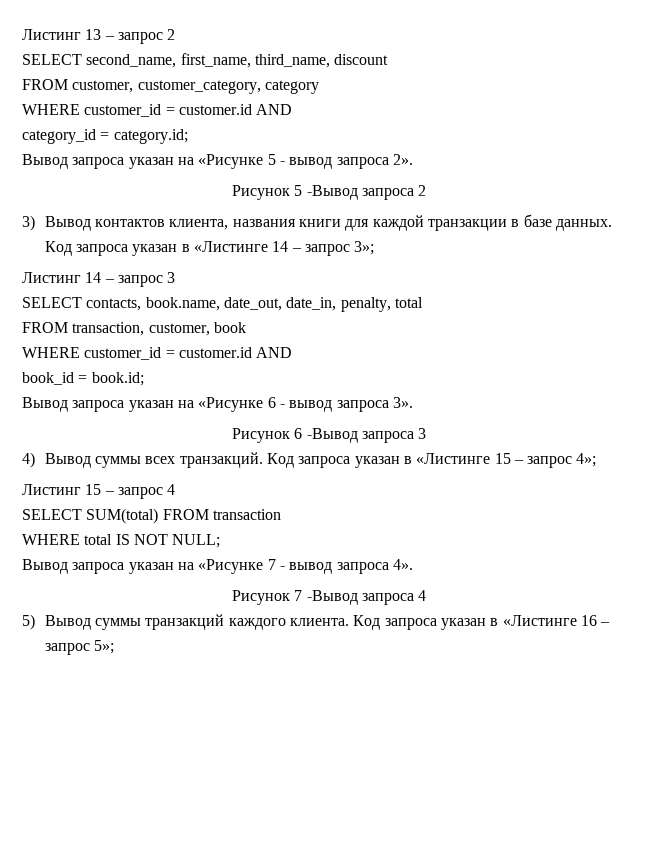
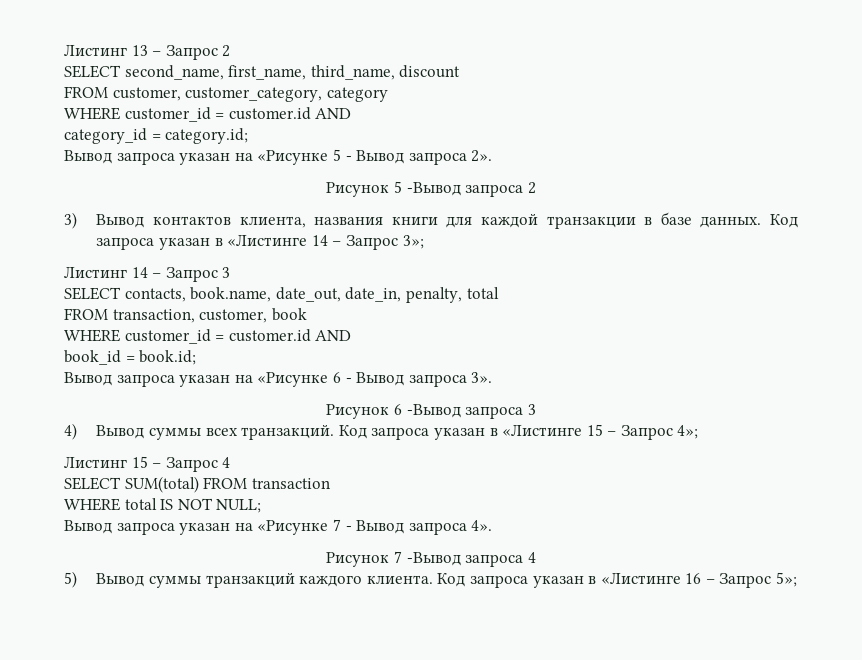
- Листинг 13 – запрос 2
+ Листинг 13 – Запрос 2
- Вывод запроса указан на «Рисунке 5 - вывод запроса 2».
+ Вывод запроса указан на «Рисунке 5 - Вывод запроса 2».
- Код запроса указан в «Листинге 14 – запрос 3»;
+ Код запроса указан в «Листинге 14 – Запрос 3»;
- Листинг 14 – запрос 3
+ Листинг 14 – Запрос 3
- Вывод запроса указан на «Рисунке 6 - вывод запроса 3».
+ Вывод запроса указан на «Рисунке 6 - Вывод запроса 3».
- Код запроса указан в «Листинге 15 – запрос 4»;
+ Код запроса указан в «Листинге 15 – Запрос 4»;
- Листинг 15 – запрос 4
+ Листинг 15 – Запрос 4
- Вывод запроса указан на «Рисунке 7 - вывод запроса 4».
+ Вывод запроса указан на «Рисунке 7 - Вывод запроса 4».
- Код запроса указан в «Листинге 16 – запрос 5»;
+ Код запроса указан в «Листинге 16 – Запрос 5»;

